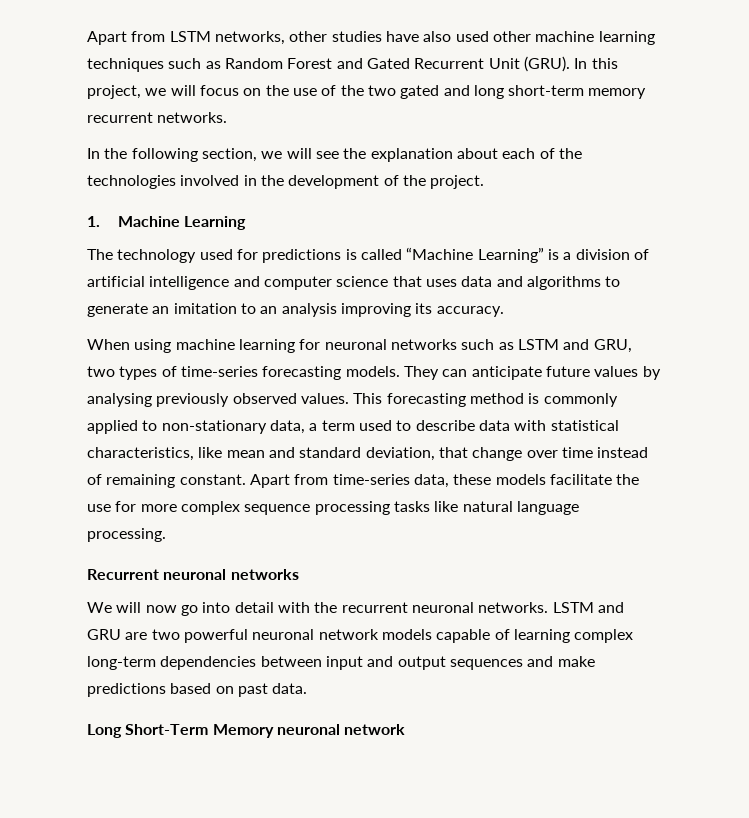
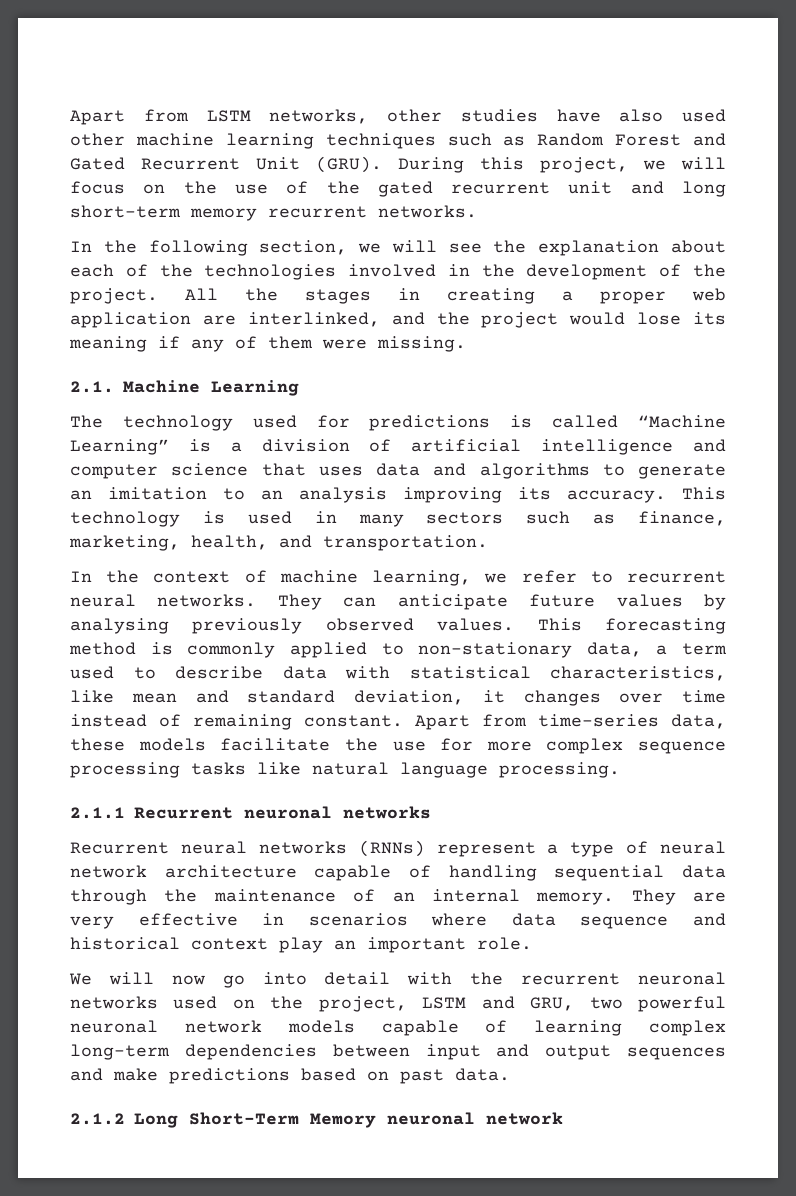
- In this project, we will focus on the use of the two gated and long short-term memory recurrent networks.
+ During this project, we will focus on the use of the gated recurrent unit and long short-term memory recurrent networks.
- In the following section, we will see the explanation about each of the technologies involved in the development of the project.
- 1. Machine Learning
+ In the following section, we will see the explanation about each of the technologies involved in the development of the project. All the stages in creating a proper web application are interlinked, and the project would lose its meaning if any of them were missing.
+ 2.1. Machine Learning
- The technology used for predictions is called “Machine Learning” is a division of artificial intelligence and computer science that uses data and algorithms to generate an imitation to an analysis improving its accuracy.
- When using machine learning for neuronal networks such as LSTM and GRU, two types of time-series forecasting models.
+ The technology used for predictions is called “Machine Learning” is a division of artificial intelligence and computer science that uses data and algorithms to generate an imitation to an analysis improving its accuracy. This technology is used in many sectors such as finance, marketing, health, and transportation.
+ In the context of machine learning, we refer to recurrent neural networks.
- This forecasting method is commonly applied to non-stationary data, a term used to describe data with statistical characteristics, like mean and standard deviation, that change over time instead of remaining constant.
+ This forecasting method is commonly applied to non-stationary data, a term used to describe data with statistical characteristics, like mean and standard deviation, it changes over time instead of remaining constant.
- Recurrent neuronal networks
+ 2.1.1 Recurrent neuronal networks
+ Recurrent neural networks (RNNs) represent a type of neural network architecture capable of handling sequential data through the maintenance of an internal memory. They are very effective in scenarios where data sequence and historical context play an important role.
- We will now go into detail with the recurrent neuronal networks. LSTM and GRU are two powerful neuronal network models capable of learning complex long-term dependencies between input and output sequences and make predictions based on past data.
+ We will now go into detail with the recurrent neuronal networks used on the project, LSTM and GRU, two powerful neuronal network models capable of learning complex long-term dependencies between input and output sequences and make predictions based on past data.
- Long Short-Term Memory neuronal network
+ 2.1.2 Long Short-Term Memory neuronal network

